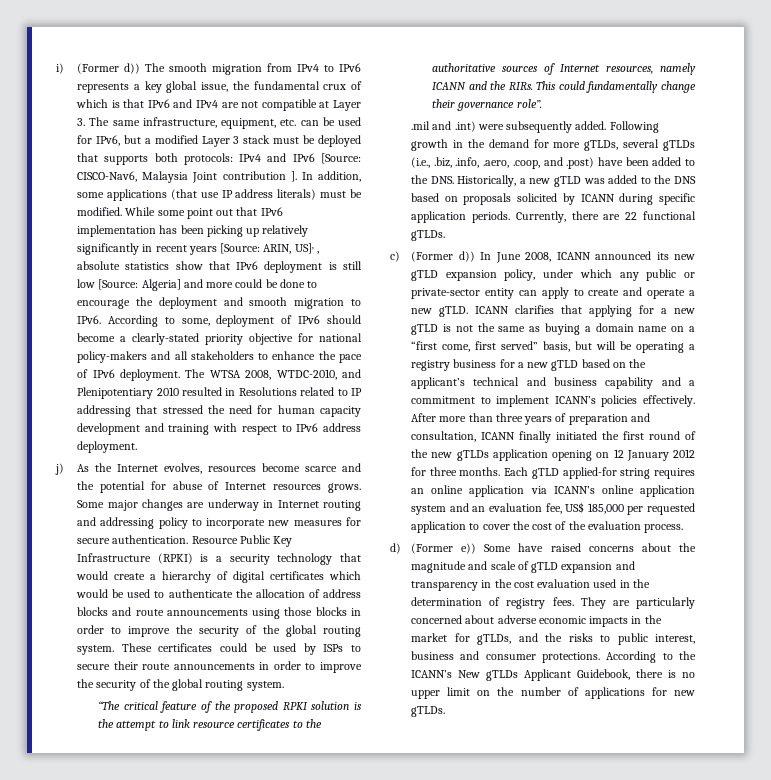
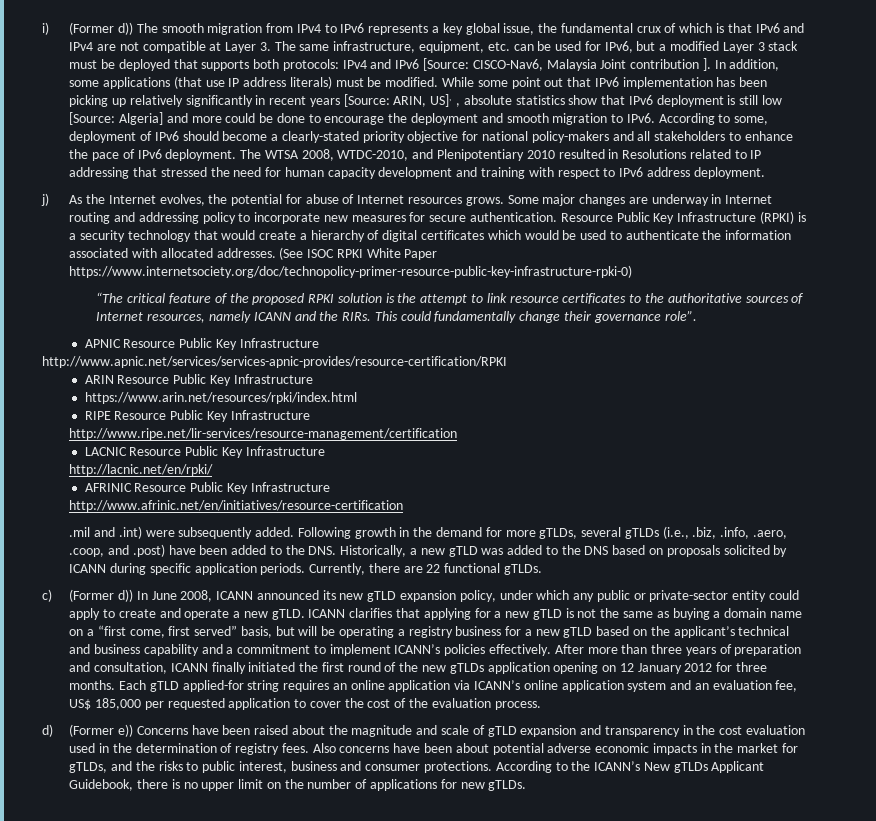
- j) As the Internet evolves, resources become scarce and the potential for abuse of Internet resources grows.
+ j) As the Internet evolves, the potential for abuse of Internet resources grows.
- Resource Public Key Infrastructure (RPKI) is a security technology that would create a hierarchy of digital certificates which would be used to authenticate the allocation of address blocks and route announcements using those blocks in order to improve the security of the global routing system. These certificates could be used by ISPs to secure their route announcements in order to improve the security of the global routing system.
+ Resource Public Key Infrastructure (RPKI) is a security technology that would create a hierarchy of digital certificates which would be used to authenticate the information associated with allocated addresses. (See ISOC RPKI White Paper https://www.internetsociety.org/doc/technopolicy-primer-resource-public-key-infrastructure-rpki-0)
+ APNIC Resource Public Key Infrastructure
+ http://www.apnic.net/services/services-apnic-provides/resource-certification/RPKI
+ ARIN Resource Public Key Infrastructure
+ https://www.arin.net/resources/rpki/index.html
+ RIPE Resource Public Key Infrastructure
+ http://www.ripe.net/lir-services/resource-management/certification
+ LACNIC Resource Public Key Infrastructure
+ http://lacnic.net/en/rpki/
+ AFRINIC Resource Public Key Infrastructure
+ http://www.afrinic.net/en/initiatives/resource-certification
- c) (Former d)) In June 2008, ICANN announced its new gTLD expansion policy, under which any public or private-sector entity can apply to create and operate a new gTLD.
+ c) (Former d)) In June 2008, ICANN announced its new gTLD expansion policy, under which any public or private-sector entity could apply to create and operate a new gTLD.
- d) (Former e)) Some have raised concerns about the magnitude and scale of gTLD expansion and transparency in the cost evaluation used in the determination of registry fees.
+ d) (Former e)) Concerns have been raised about the magnitude and scale of gTLD expansion and transparency in the cost evaluation used in the determination of registry fees.
- They are particularly concerned about adverse economic impacts in the market for gTLDs, and the risks to public interest, business and consumer protections.
+ Also concerns have been about potential adverse economic impacts in the market for gTLDs, and the risks to public interest, business and consumer protections.

